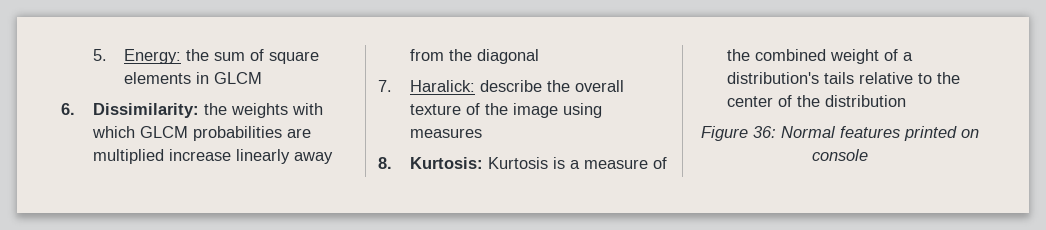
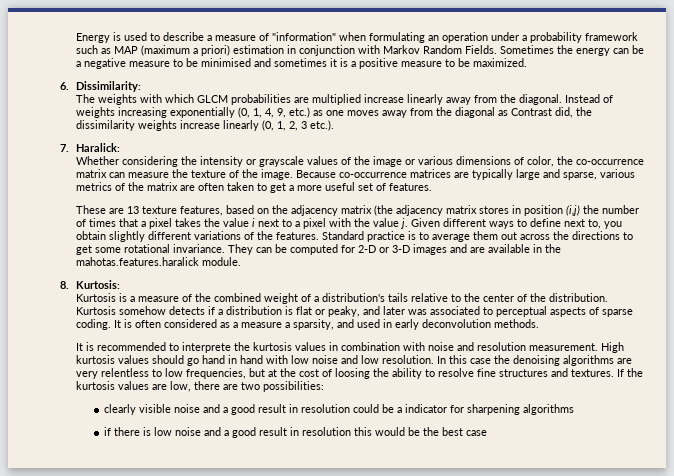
- 5. Energy: the sum of square elements in GLCM
+ Energy is used to describe a measure of "information" when formulating an operation under a probability framework such as MAP (maximum a priori) estimation in conjunction with Markov Random Fields. Sometimes the energy can be a negative measure to be minimised and sometimes it is a positive measure to be maximized.
- 6. Dissimilarity: the weights with which GLCM probabilities are multiplied increase linearly away from the diagonal
- 7. Haralick: describe the overall texture of the image using measures
+ 6. Dissimilarity:
+ The weights with which GLCM probabilities are multiplied increase linearly away from the diagonal. Instead of weights increasing exponentially (0, 1, 4, 9, etc.) as one moves away from the diagonal as Contrast did, the dissimilarity weights increase linearly (0, 1, 2, 3 etc.).
+ 7. Haralick:
+ Whether considering the intensity or grayscale values of the image or various dimensions of color, the co-occurrence matrix can measure the texture of the image. Because co-occurrence matrices are typically large and sparse, various metrics of the matrix are often taken to get a more useful set of features.
+ These are 13 texture features, based on the adjacency matrix (the adjacency matrix stores in position (i,j) the number of times that a pixel takes the value i next to a pixel with the value j. Given different ways to define next to, you obtain slightly different variations of the features. Standard practice is to average them out across the directions to get some rotational invariance. They can be computed for 2-D or 3-D images and are available in the mahotas.features.haralick module.
- 8. Kurtosis: Kurtosis is a measure of the combined weight of a distribution's tails relative to the center of the distribution
- Figure 36: Normal features printed on console
+ 8. Kurtosis:
+ Kurtosis is a measure of the combined weight of a distribution's tails relative to the center of the distribution. Kurtosis somehow detects if a distribution is flat or peaky, and later was associated to perceptual aspects of sparse coding. It is often considered as a measure a sparsity, and used in early deconvolution methods.
+ It is recommended to interprete the kurtosis values in combination with noise and resolution measurement. High kurtosis values should go hand in hand with low noise and low resolution. In this case the denoising algorithms are very relentless to low frequencies, but at the cost of loosing the ability to resolve fine structures and textures. If the kurtosis values are low, there are two possibilities:
+ clearly visible noise and a good result in resolution could be a indicator for sharpening algorithms
+ if there is low noise and a good result in resolution this would be the best case

